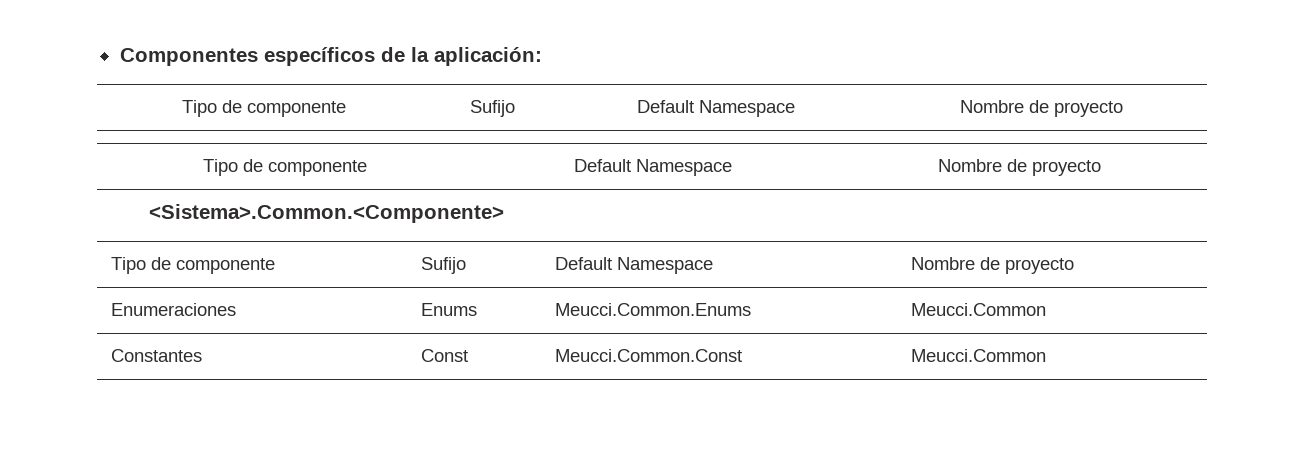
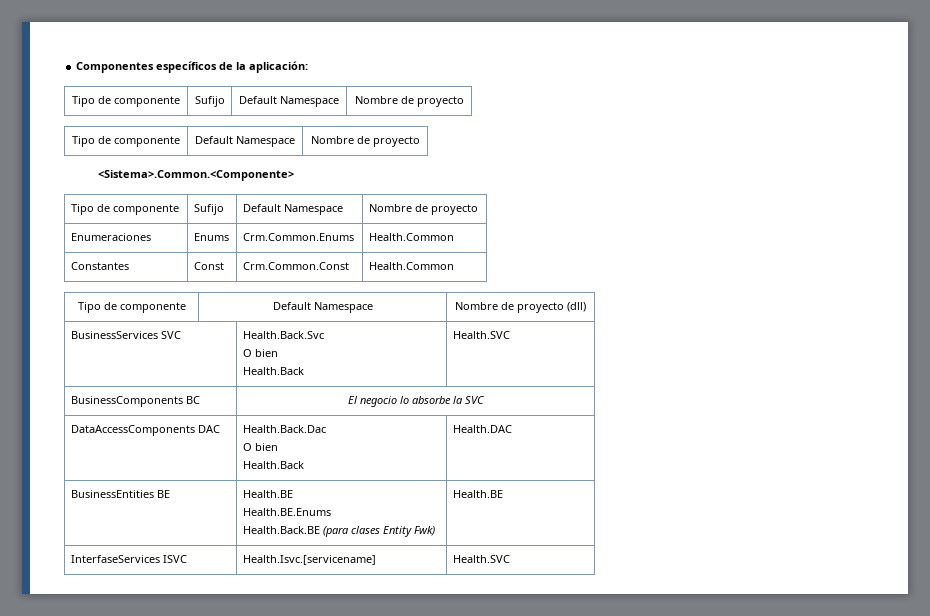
- Enumeraciones | Enums | Meucci.Common.Enums | Meucci.Common
+ Enumeraciones | Enums | Crm.Common.Enums | Health.Common
- Constantes | Const | Meucci.Common.Const | Meucci.Common
+ Constantes | Const | Crm.Common.Const | Health.Common
+ Tipo de componente | Default Namespace | Nombre de proyecto (dll)
+ BusinessServices SVC | Health.Back.Svc
+ O bien
+ Health.Back | Health.SVC
+ BusinessComponents BC | El negocio lo absorbe la SVC
+ DataAccessComponents DAC | Health.Back.Dac
+ O bien
+ Health.Back | Health.DAC
+ BusinessEntities BE | Health.BE
+ Health.BE.Enums
+ Health.Back.BE (para clases Entity Fwk) | Health.BE
+ InterfaseServices ISVC | Health.Isvc.[servicename] | Health.SVC

